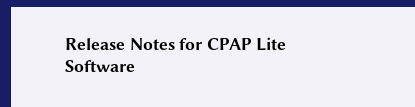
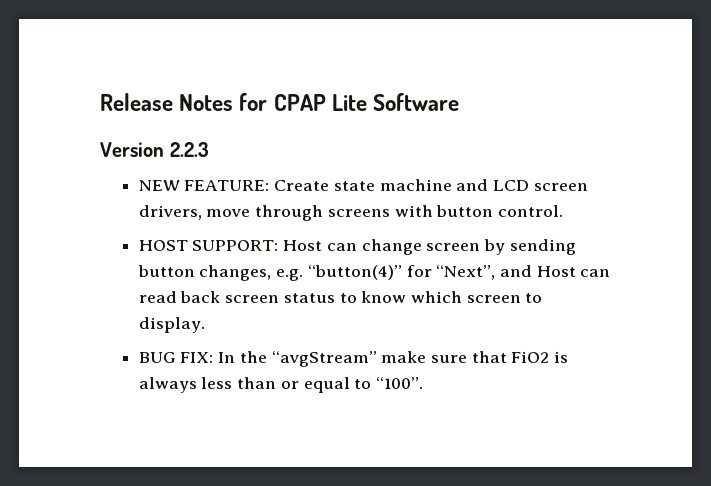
+ Version 2.2.3
+ NEW FEATURE: Create state machine and LCD screen drivers, move through screens with button control.
+ HOST SUPPORT: Host can change screen by sending button changes, e.g. “button(4)” for “Next”, and Host can read back screen status to know which screen to display.
+ BUG FIX: In the “avgStream” make sure that FiO2 is always less than or equal to “100”.

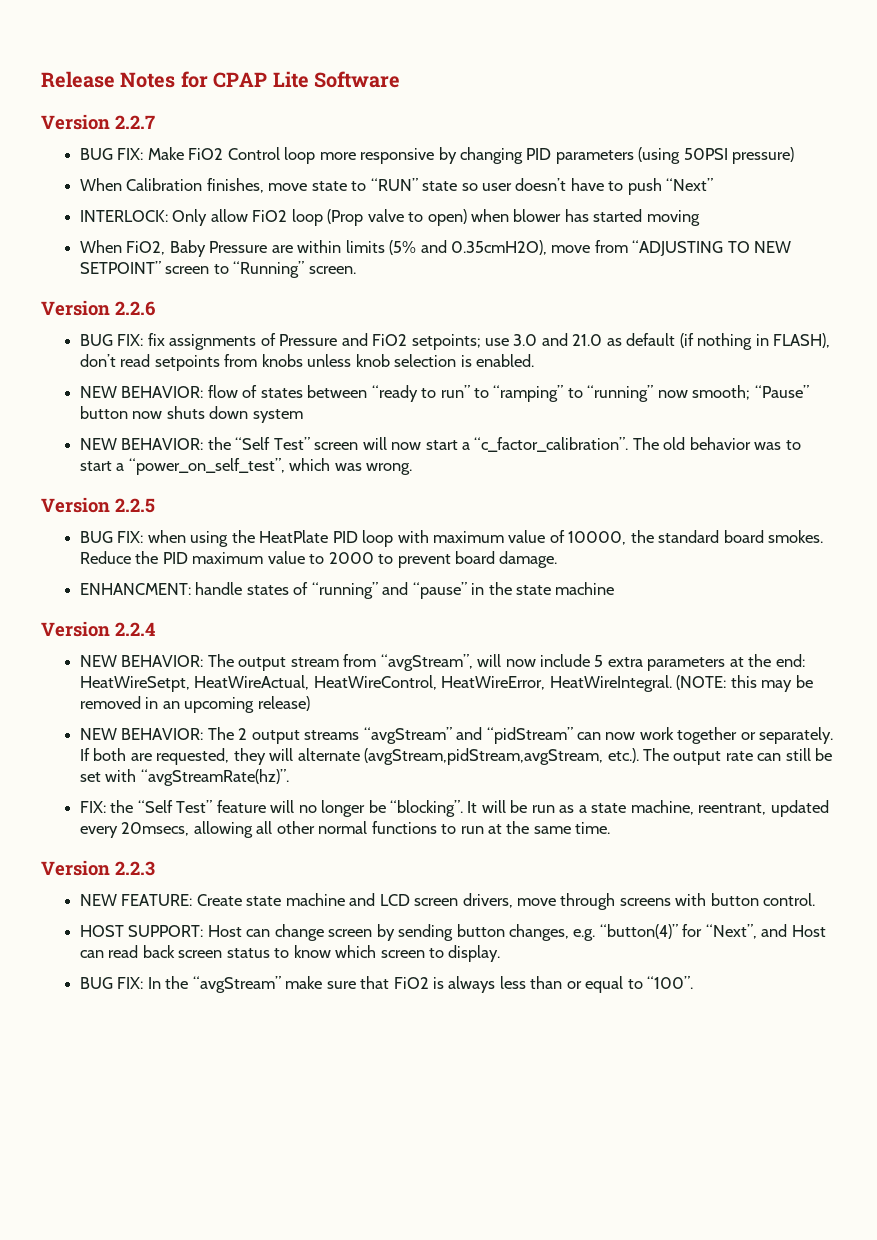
+ Version 2.2.7
+ BUG FIX: Make FiO2 Control loop more responsive by changing PID parameters (using 50PSI pressure)
+ When Calibration finishes, move state to “RUN” state so user doesn’t have to push “Next”
+ INTERLOCK: Only allow FiO2 loop (Prop valve to open) when blower has started moving
+ When FiO2, Baby Pressure are within limits (5% and 0.35cmH2O), move from “ADJUSTING TO NEW SETPOINT” screen to “Running” screen.
+ Version 2.2.6
+ BUG FIX: fix assignments of Pressure and FiO2 setpoints; use 3.0 and 21.0 as default (if nothing in FLASH), don’t read setpoints from knobs unless knob selection is enabled.
+ NEW BEHAVIOR: flow of states between “ready to run” to “ramping” to “running” now smooth; “Pause” button now shuts down system
+ NEW BEHAVIOR: the “Self Test” screen will now start a “c_factor_calibration”. The old behavior was to start a “power_on_self_test”, which was wrong.
+ Version 2.2.5
+ BUG FIX: when using the HeatPlate PID loop with maximum value of 10000, the standard board smokes. Reduce the PID maximum value to 2000 to prevent board damage.
+ ENHANCMENT: handle states of “running” and “pause” in the state machine
+ Version 2.2.4
+ NEW BEHAVIOR: The output stream from “avgStream”, will now include 5 extra parameters at the end: HeatWireSetpt, HeatWireActual, HeatWireControl, HeatWireError, HeatWireIntegral. (NOTE: this may be removed in an upcoming release)
+ NEW BEHAVIOR: The 2 output streams “avgStream” and “pidStream” can now work together or separately. If both are requested, they will alternate (avgStream,pidStream,avgStream, etc.). The output rate can still be set with “avgStreamRate(hz)”.
+ FIX: the “Self Test” feature will no longer be “blocking”. It will be run as a state machine, reentrant, updated every 20msecs, allowing all other normal functions to run at the same time.

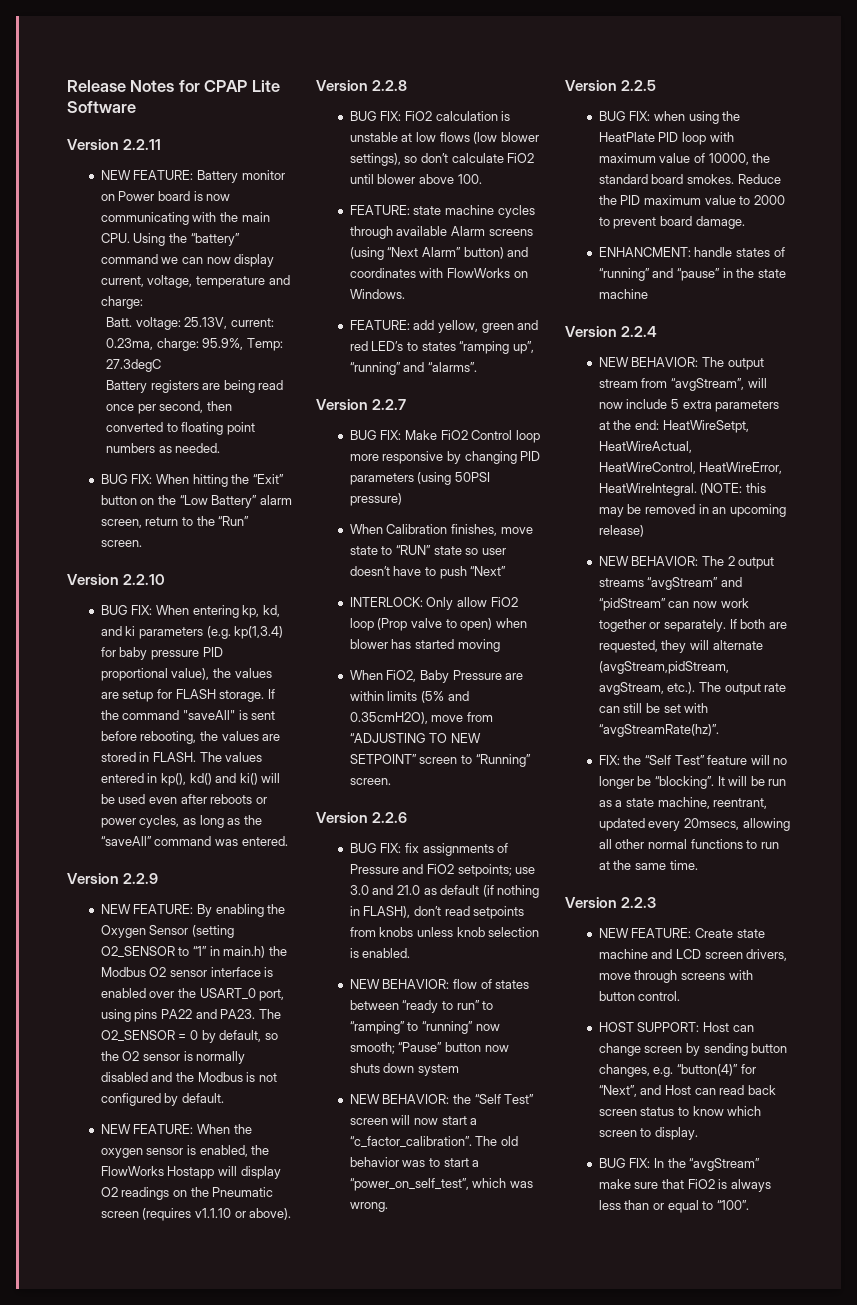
+ Version 2.2.11
+ NEW FEATURE: Battery monitor on Power board is now communicating with the main CPU. Using the “battery” command we can now display current, voltage, temperature and charge:
+ Batt. voltage: 25.13V, current: 0.23ma, charge: 95.9%, Temp: 27.3degC
+ Battery registers are being read once per second, then converted to floating point numbers as needed.
+ BUG FIX: When hitting the “Exit” button on the “Low Battery” alarm screen, return to the “Run” screen.
+ Version 2.2.10
+ BUG FIX: When entering kp, kd, and ki parameters (e.g. kp(1,3.4) for baby pressure PID proportional value), the values are setup for FLASH storage. If the command "saveAll" is sent before rebooting, the values are stored in FLASH. The values entered in kp(), kd() and ki() will be used even after reboots or power cycles, as long as the “saveAll” command was entered.
+ Version 2.2.9
+ NEW FEATURE: By enabling the Oxygen Sensor (setting O2_SENSOR to “1” in main.h) the Modbus O2 sensor interface is enabled over the USART_0 port, using pins PA22 and PA23. The O2_SENSOR = 0 by default, so the O2 sensor is normally disabled and the Modbus is not configured by default.
+ NEW FEATURE: When the oxygen sensor is enabled, the FlowWorks Hostapp will display O2 readings on the Pneumatic screen (requires v1.1.10 or above).
+ Version 2.2.8
+ BUG FIX: FiO2 calculation is unstable at low flows (low blower settings), so don’t calculate FiO2 until blower above 100.
+ FEATURE: state machine cycles through available Alarm screens (using “Next Alarm” button) and coordinates with FlowWorks on Windows.
+ FEATURE: add yellow, green and red LED’s to states “ramping up”, “running” and “alarms”.

